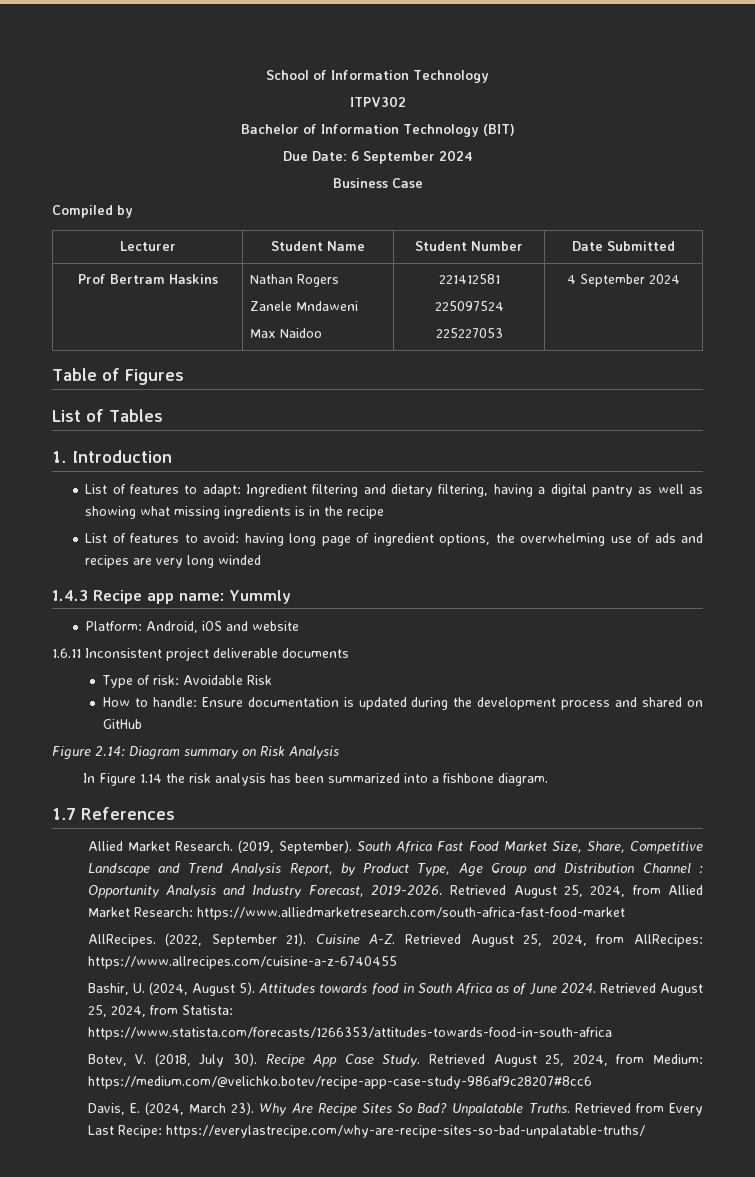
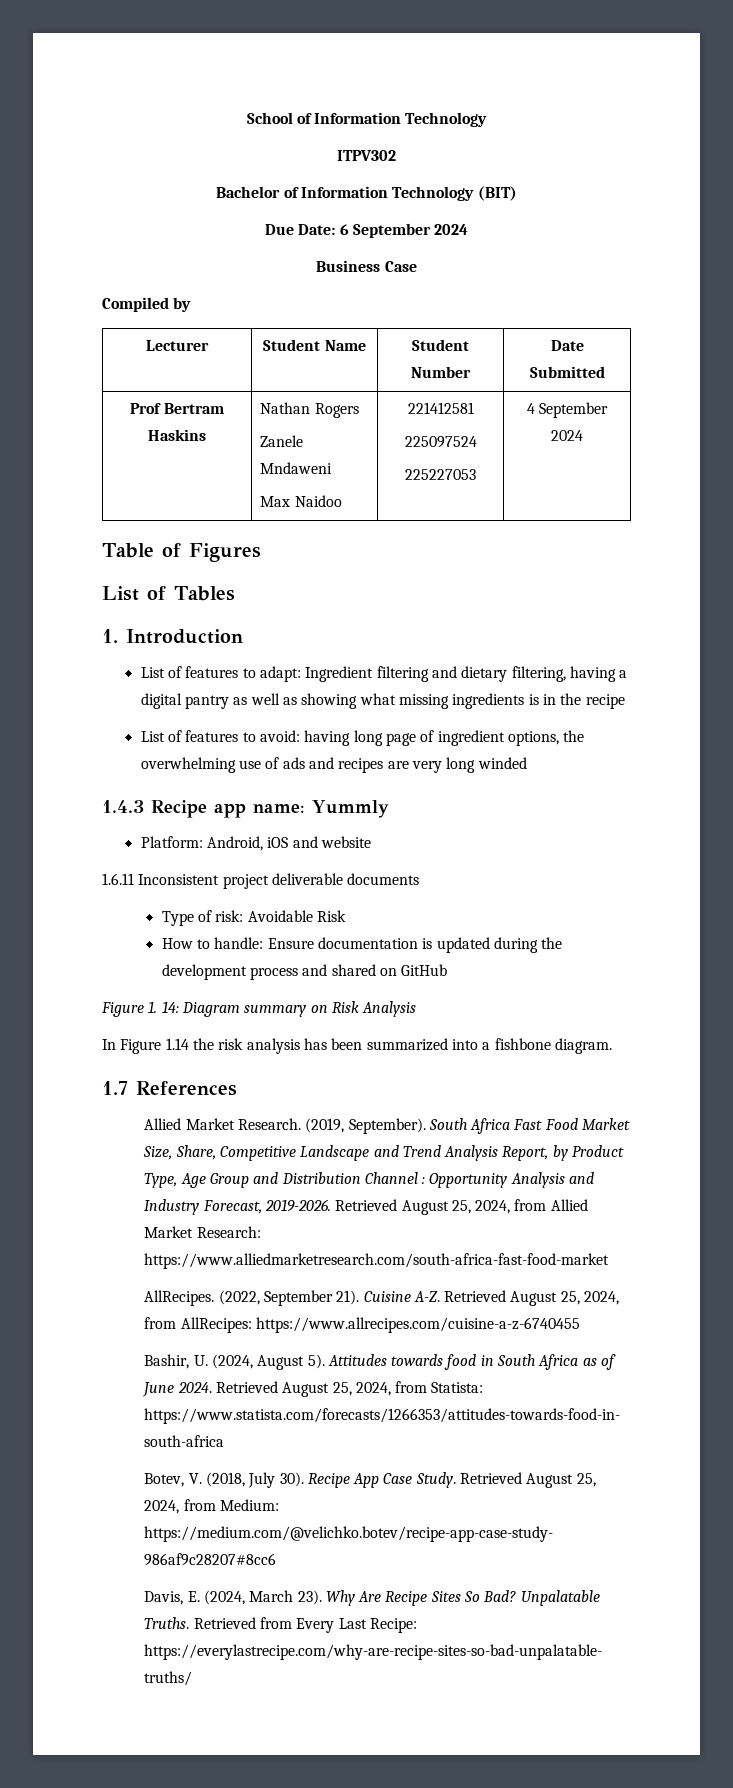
- Figure 2.14: Diagram summary on Risk Analysis
+ Figure 1. 14: Diagram summary on Risk Analysis

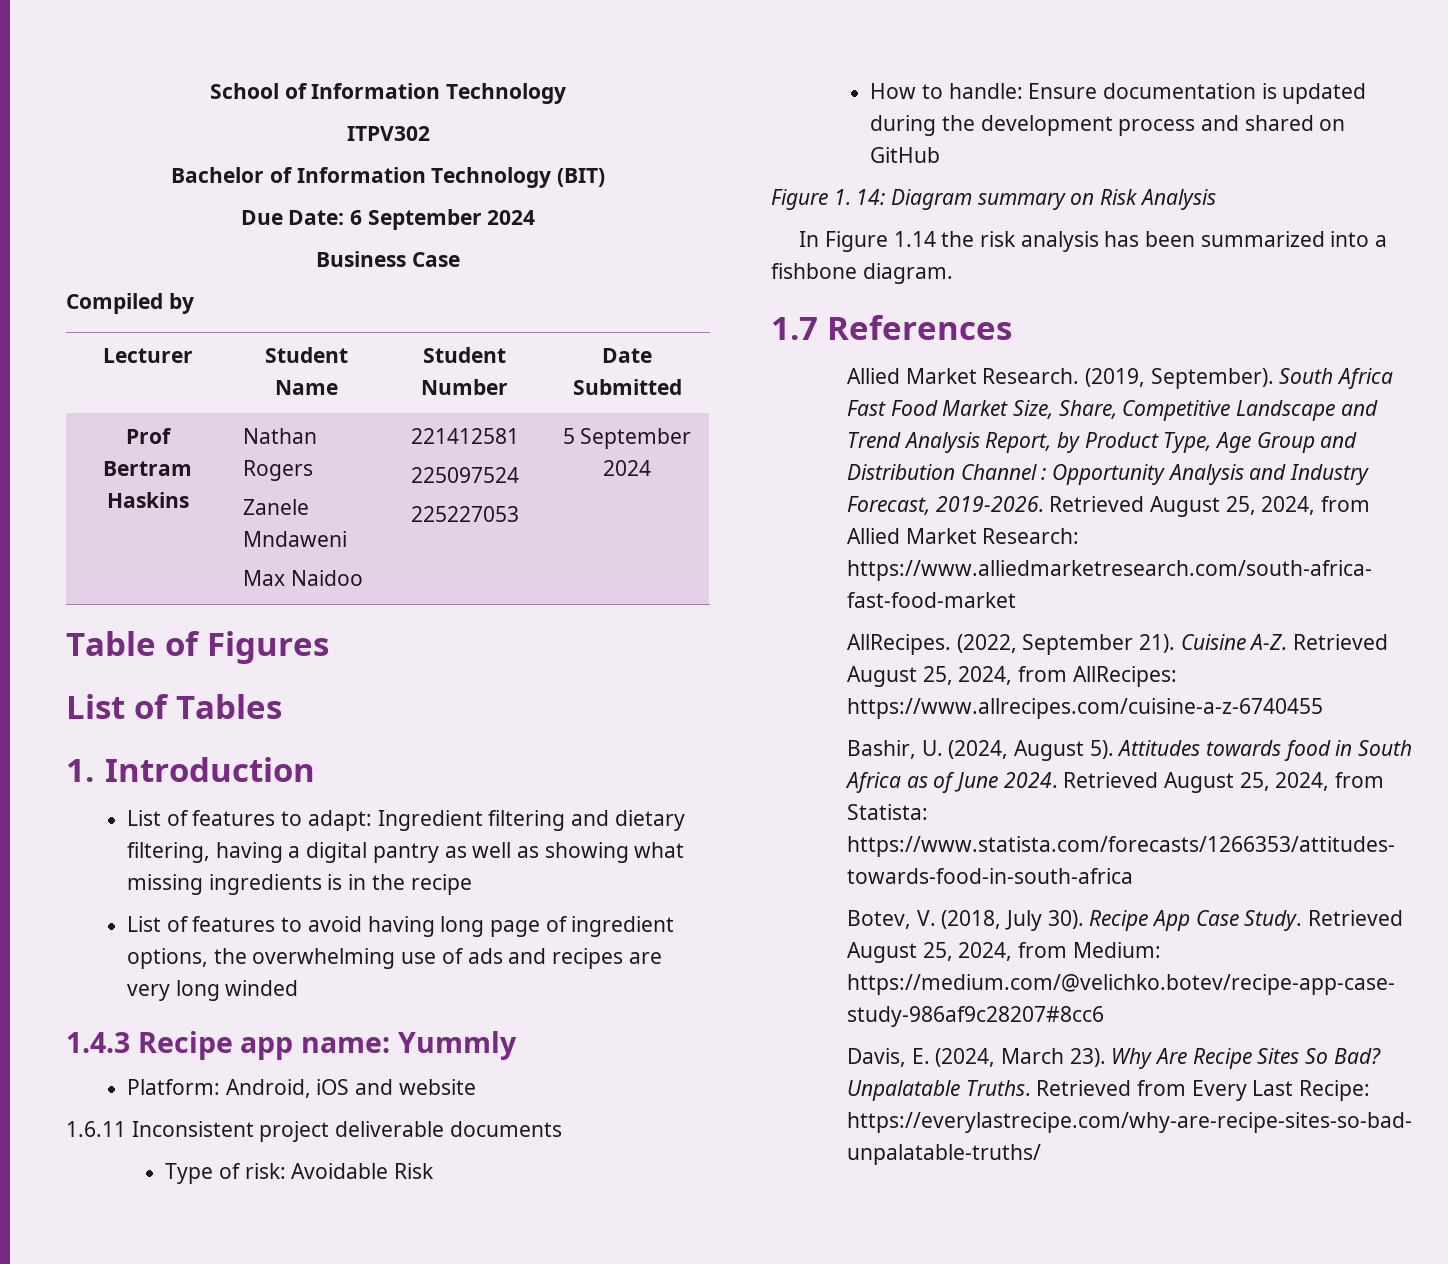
  Prof Bertram Haskins | Nathan Rogers
  Zanele Mndaweni
  Max Naidoo | 221412581
  225097524
- 225227053 | 4 September 2024
+ 225227053 | 5 September 2024
- List of features to avoid: having long page of ingredient options, the overwhelming use of ads and recipes are very long winded
+ List of features to avoid having long page of ingredient options, the overwhelming use of ads and recipes are very long winded

